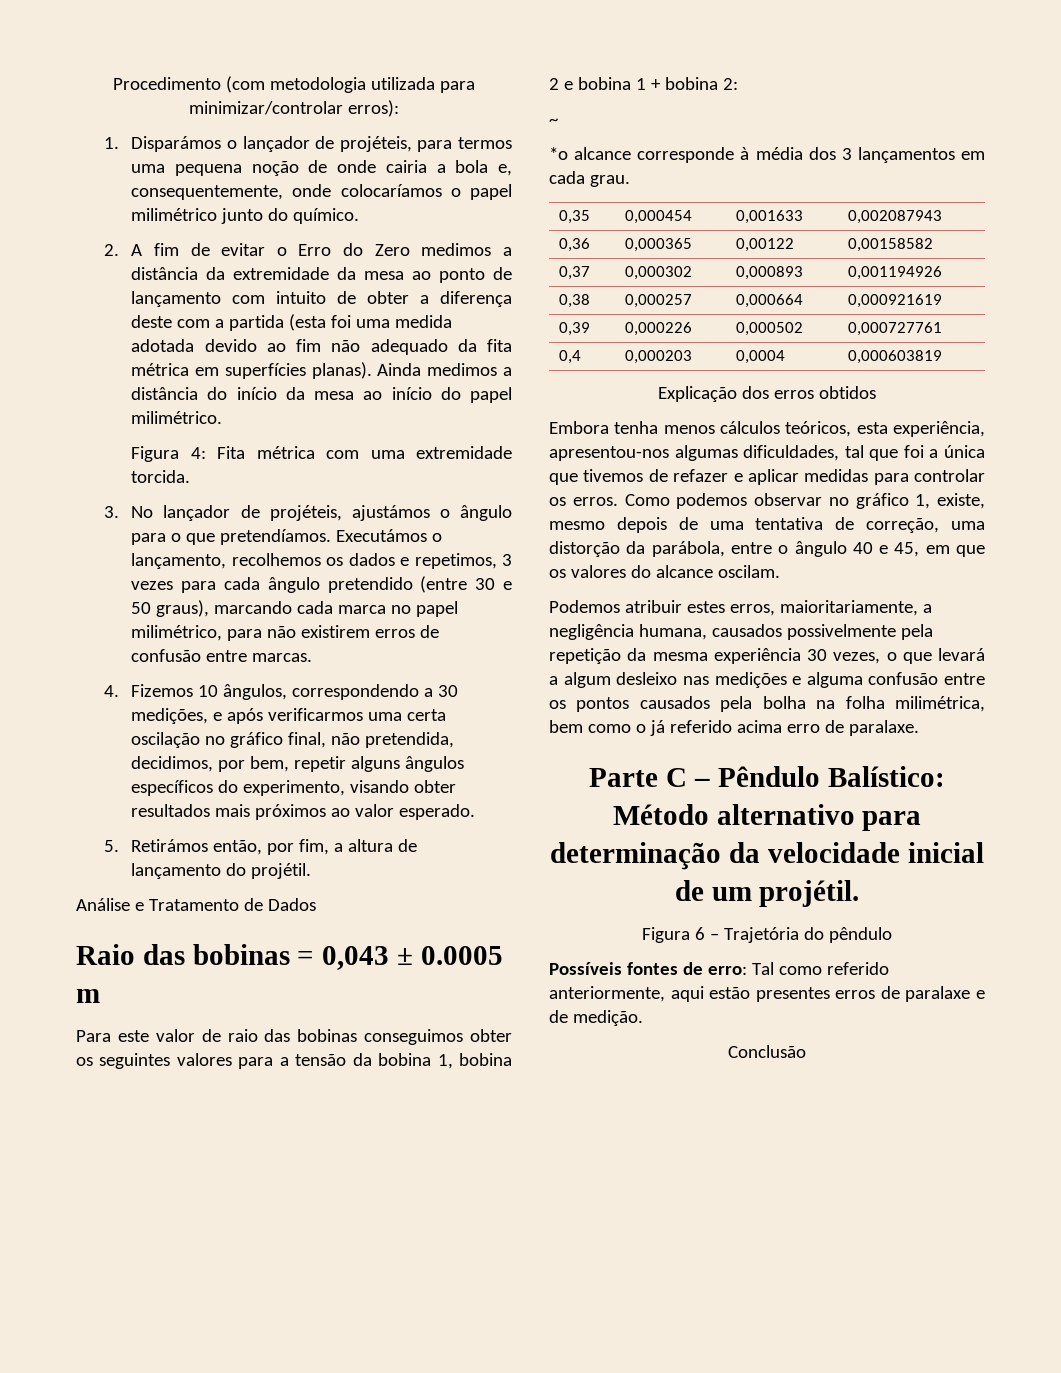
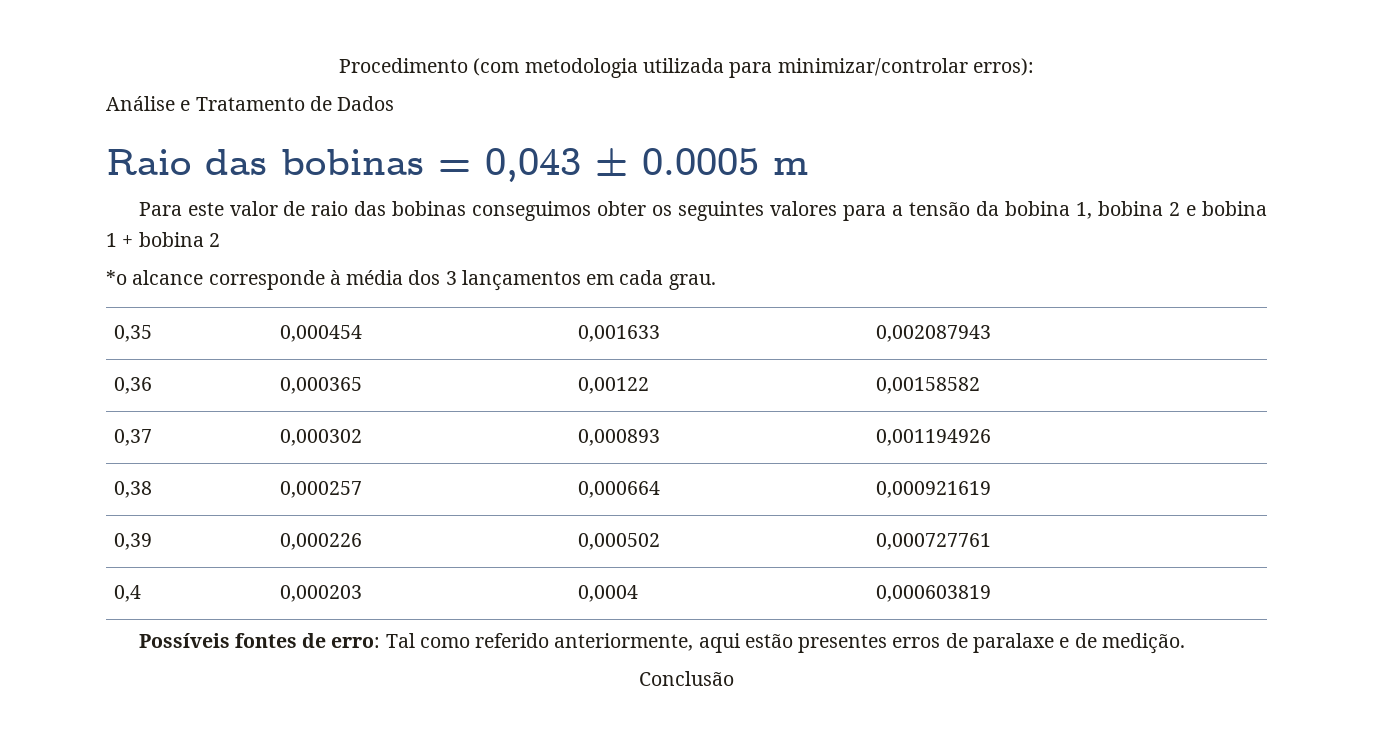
- 1. Disparámos o lançador de projéteis, para termos uma pequena noção de onde cairia a bola e, consequentemente, onde colocaríamos o papel milimétrico junto do químico.
- 2. A fim de evitar o Erro do Zero medimos a distância da extremidade da mesa ao ponto de lançamento com intuito de obter a diferença deste com a partida (esta foi uma medida adotada devido ao fim não adequado da fita métrica em superfícies planas). Ainda medimos a distância do início da mesa ao início do papel milimétrico.
- Figura 4: Fita métrica com uma extremidade torcida.
- 3. No lançador de projéteis, ajustámos o ângulo para o que pretendíamos. Executámos o lançamento, recolhemos os dados e repetimos, 3 vezes para cada ângulo pretendido (entre 30 e 50 graus), marcando cada marca no papel milimétrico, para não existirem erros de confusão entre marcas.
- 4. Fizemos 10 ângulos, correspondendo a 30 medições, e após verificarmos uma certa oscilação no gráfico final, não pretendida, decidimos, por bem, repetir alguns ângulos específicos do experimento, visando obter resultados mais próximos ao valor esperado.
- 5. Retirámos então, por fim, a altura de lançamento do projétil.
- Para este valor de raio das bobinas conseguimos obter os seguintes valores para a tensão da bobina 1, bobina 2 e bobina 1 + bobina 2:
- ~
+ Para este valor de raio das bobinas conseguimos obter os seguintes valores para a tensão da bobina 1, bobina 2 e bobina 1 + bobina 2
- Explicação dos erros obtidos
- Embora tenha menos cálculos teóricos, esta experiência, apresentou-nos algumas dificuldades, tal que foi a única que tivemos de refazer e aplicar medidas para controlar os erros. Como podemos observar no gráfico 1, existe, mesmo depois de uma tentativa de correção, uma distorção da parábola, entre o ângulo 40 e 45, em que os valores do alcance oscilam.
- Podemos atribuir estes erros, maioritariamente, a negligência humana, causados possivelmente pela repetição da mesma experiência 30 vezes, o que levará a algum desleixo nas medições e alguma confusão entre os pontos causados pela bolha na folha milimétrica, bem como o já referido acima erro de paralaxe.
- Parte C – Pêndulo Balístico: Método alternativo para determinação da velocidade inicial de um projétil.
- Figura 6 – Trajetória do pêndulo

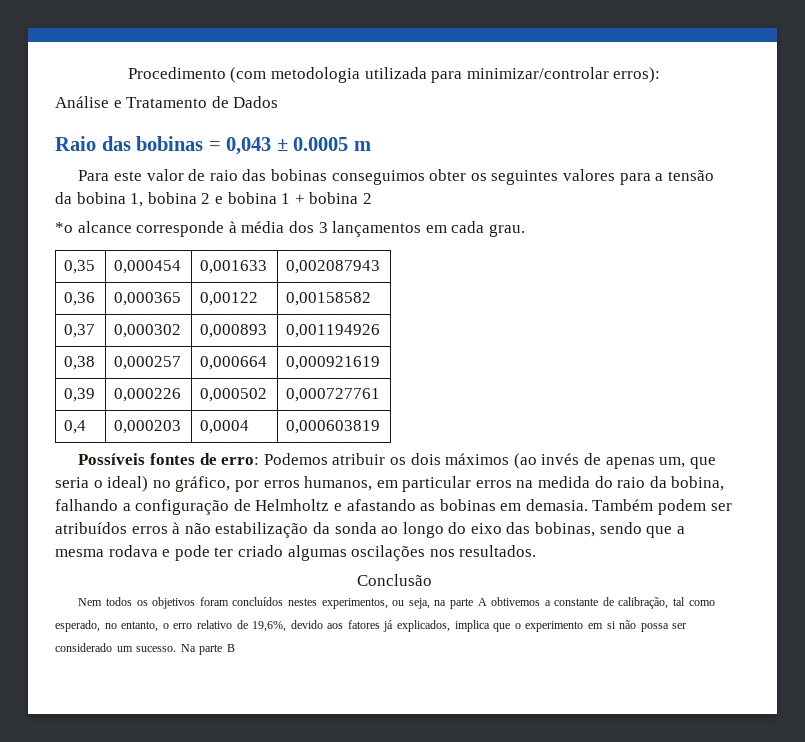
- Possíveis fontes de erro: Tal como referido anteriormente, aqui estão presentes erros de paralaxe e de medição.
+ Possíveis fontes de erro: Podemos atribuir os dois máximos (ao invés de apenas um, que seria o ideal) no gráfico, por erros humanos, em particular erros na medida do raio da bobina, falhando a configuração de Helmholtz e afastando as bobinas em demasia. Também podem ser atribuídos erros à não estabilização da sonda ao longo do eixo das bobinas, sendo que a mesma rodava e pode ter criado algumas oscilações nos resultados.
  Conclusão
+ Nem todos os objetivos foram concluídos nestes experimentos, ou seja, na parte A obtivemos a constante de calibração, tal como esperado, no entanto, o erro relativo de 19,6%, devido aos fatores já explicados, implica que o experimento em si não possa ser considerado um sucesso. Na parte B

